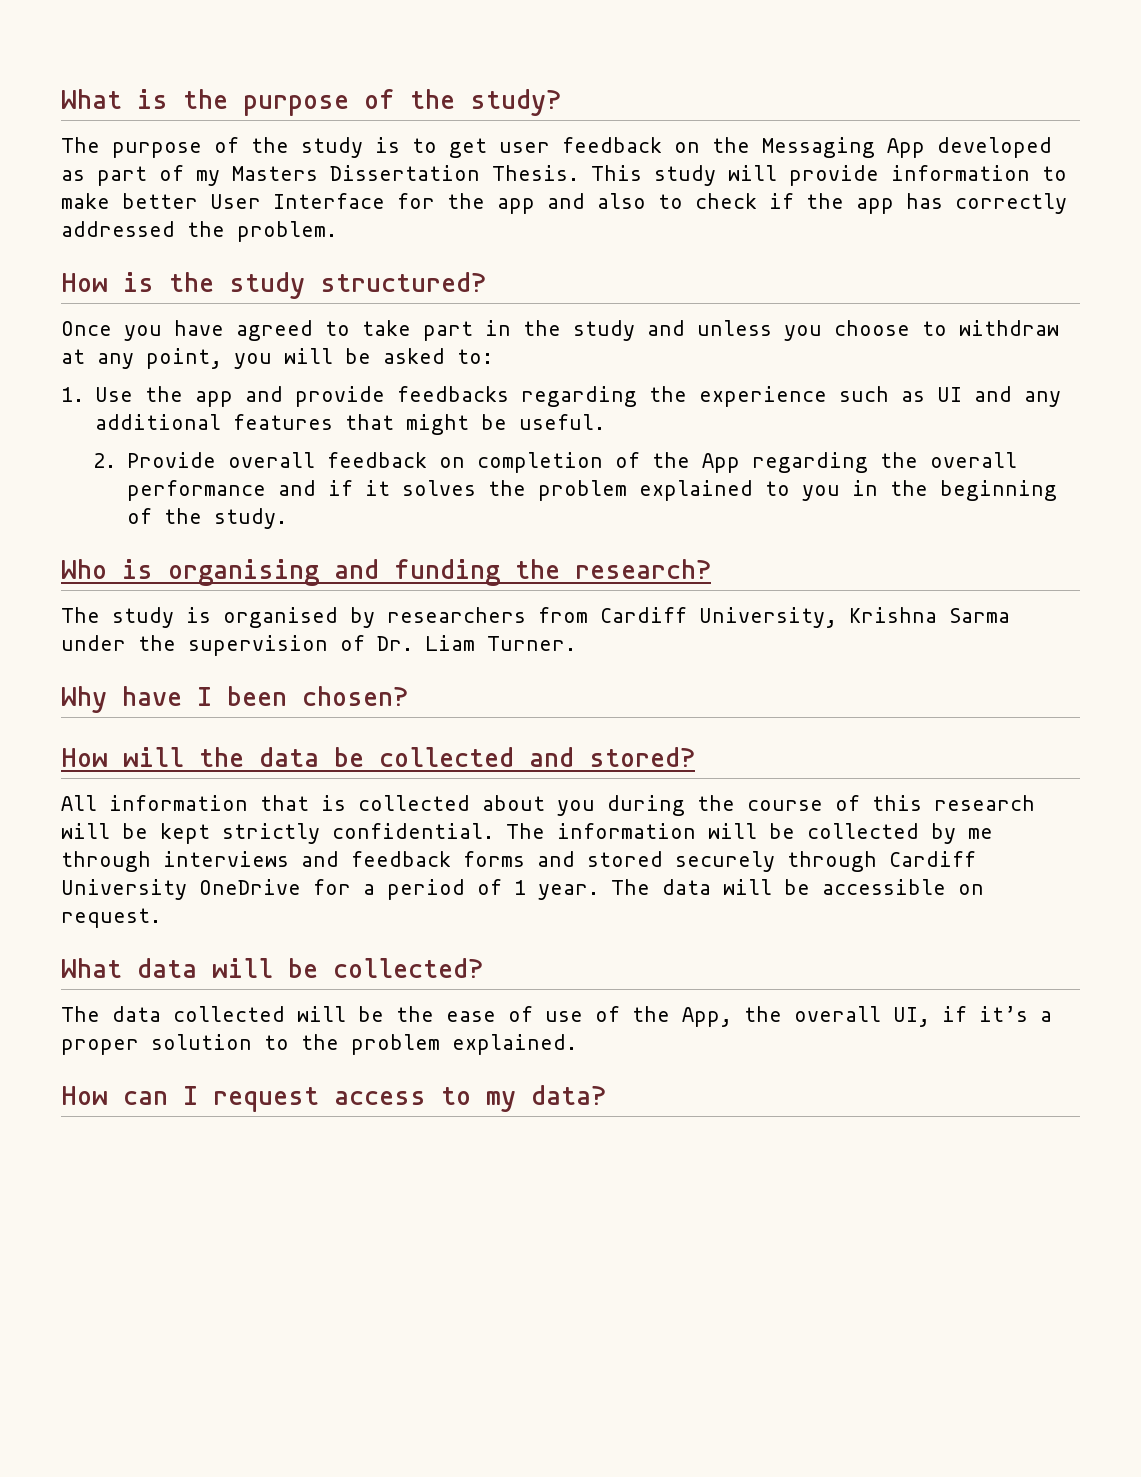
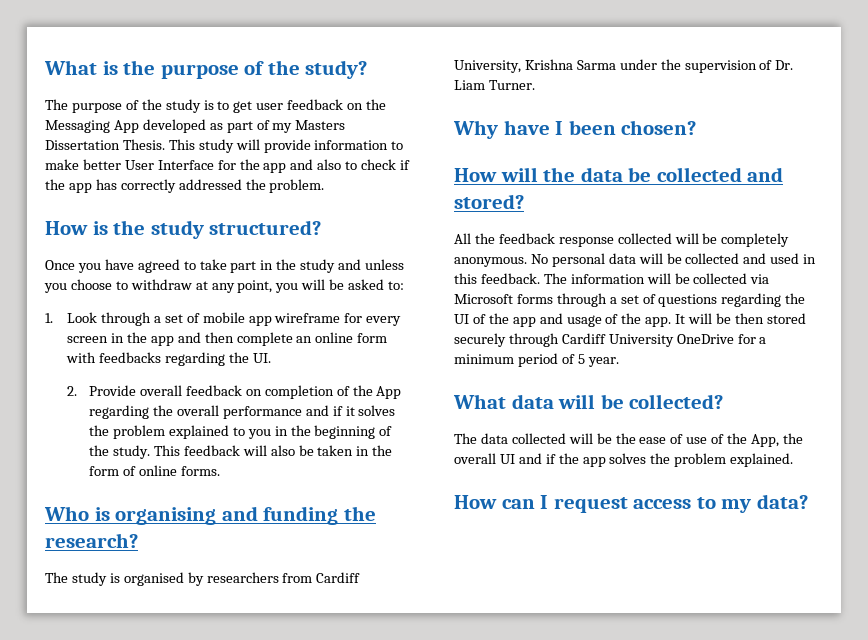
- 1. Use the app and provide feedbacks regarding the experience such as UI and any additional features that might be useful.
+ 1. Look through a set of mobile app wireframe for every screen in the app and then complete an online form with feedbacks regarding the UI.
+ This feedback will also be taken in the form of online forms.
- All information that is collected about you during the course of this research will be kept strictly confidential.
+ All the feedback response collected will be completely anonymous. No personal data will be collected and used in this feedback.
- The information will be collected by me through interviews and feedback forms and stored securely through Cardiff University OneDrive for a period of 1 year. The data will be accessible on request.
+ The information will be collected via Microsoft forms through a set of questions regarding the UI of the app and usage of the app. It will be then stored securely through Cardiff University OneDrive for a minimum period of 5 year.
- The data collected will be the ease of use of the App, the overall UI, if it’s a proper solution to the problem explained.
+ The data collected will be the ease of use of the App, the overall UI and if the app solves the problem explained.

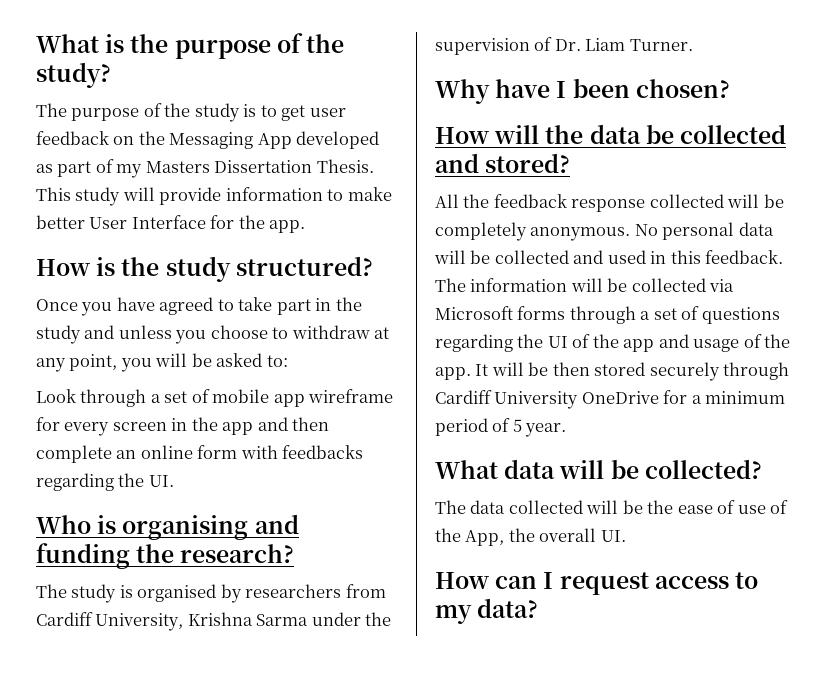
- This study will provide information to make better User Interface for the app and also to check if the app has correctly addressed the problem.
+ This study will provide information to make better User Interface for the app.
- 1. Look through a set of mobile app wireframe for every screen in the app and then complete an online form with feedbacks regarding the UI.
+ Look through a set of mobile app wireframe for every screen in the app and then complete an online form with feedbacks regarding the UI.
- 2. Provide overall feedback on completion of the App regarding the overall performance and if it solves the problem explained to you in the beginning of the study. This feedback will also be taken in the form of online forms.
- The data collected will be the ease of use of the App, the overall UI and if the app solves the problem explained.
+ The data collected will be the ease of use of the App, the overall UI.

